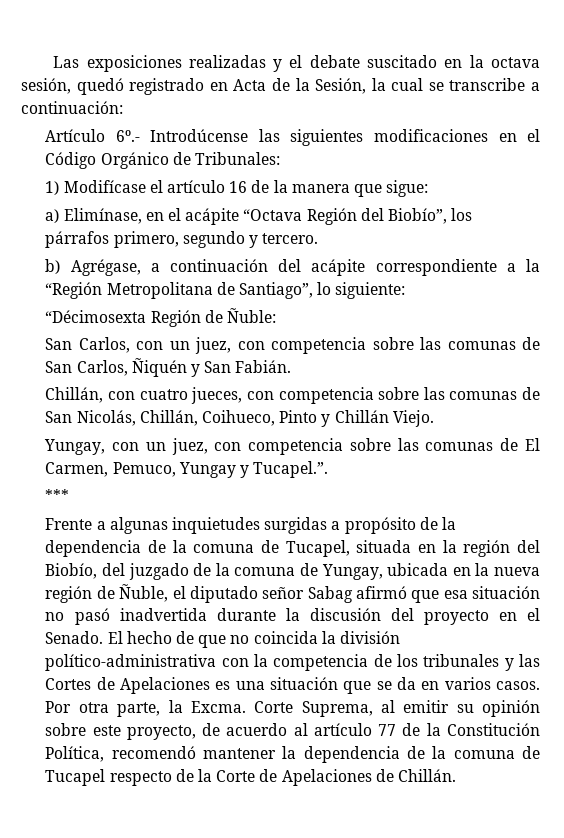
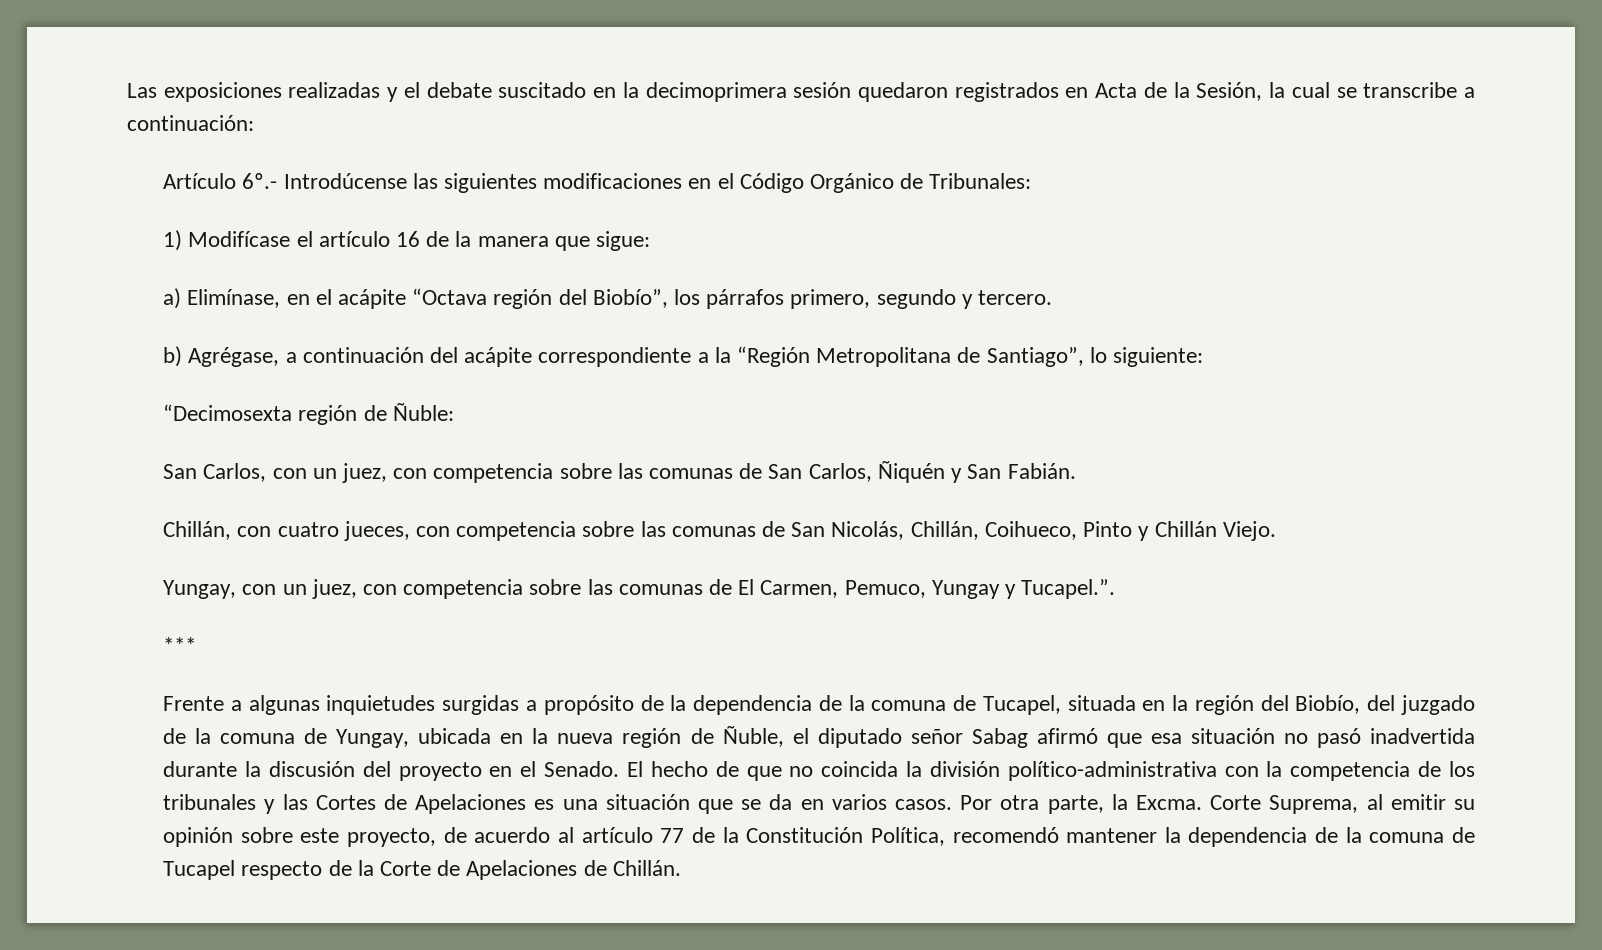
- Las exposiciones realizadas y el debate suscitado en la octava sesión, quedó registrado en Acta de la Sesión, la cual se transcribe a continuación:
+ Las exposiciones realizadas y el debate suscitado en la decimoprimera sesión quedaron registrados en Acta de la Sesión, la cual se transcribe a continuación:
- a) Elimínase, en el acápite “Octava Región del Biobío”, los párrafos primero, segundo y tercero.
+ a) Elimínase, en el acápite “Octava región del Biobío”, los párrafos primero, segundo y tercero.
- “Décimosexta Región de Ñuble:
+ “Decimosexta región de Ñuble:

